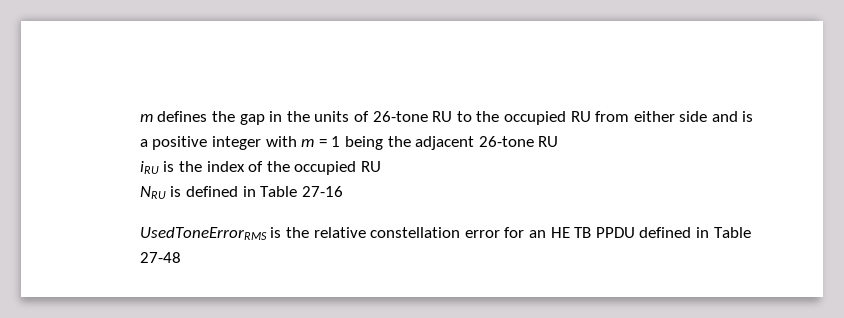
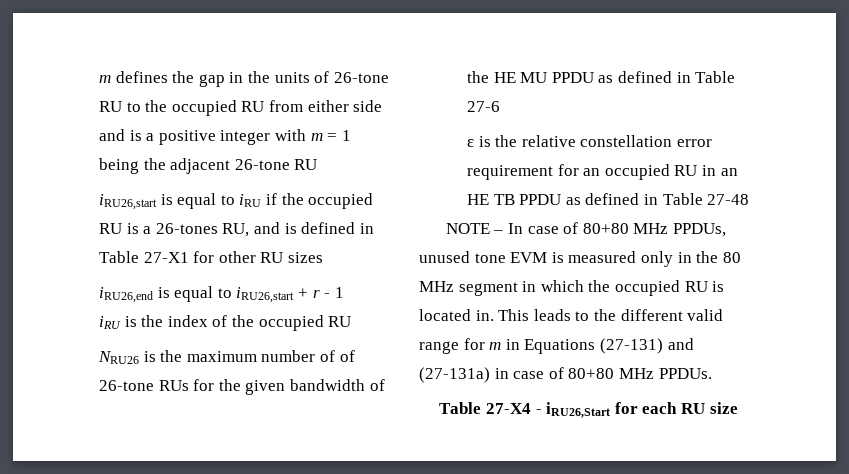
+ iRU26,start is equal to iRU if the occupied RU is a 26-tones RU, and is defined in Table 27-X1 for other RU sizes
+ iRU26,end is equal to iRU26,start + r - 1
- NRU is defined in Table 27-16
- UsedToneErrorRMS is the relative constellation error for an HE TB PPDU defined in Table 27-48
+ NRU26 is the maximum number of of 26-tone RUs for the given bandwidth of the HE MU PPDU as defined in Table 27-6
+ ε is the relative constellation error requirement for an occupied RU in an HE TB PPDU as defined in Table 27-48
+ NOTE – In case of 80+80 MHz PPDUs, unused tone EVM is measured only in the 80 MHz segment in which the occupied RU is located in. This leads to the different valid range for m in Equations (27-131) and (27-131a) in case of 80+80 MHz PPDUs.
+ Table 27-X4 - iRU26,Start for each RU size

